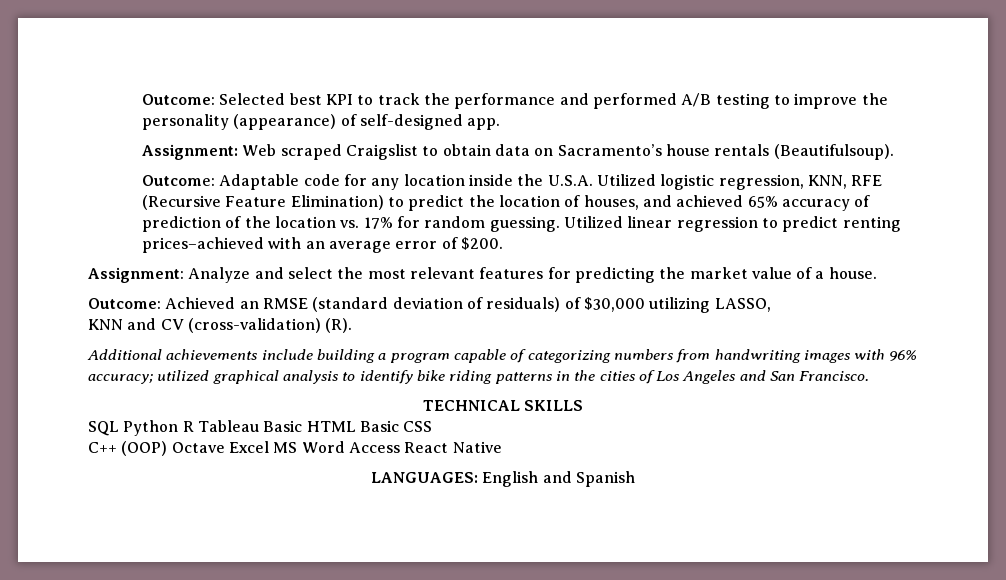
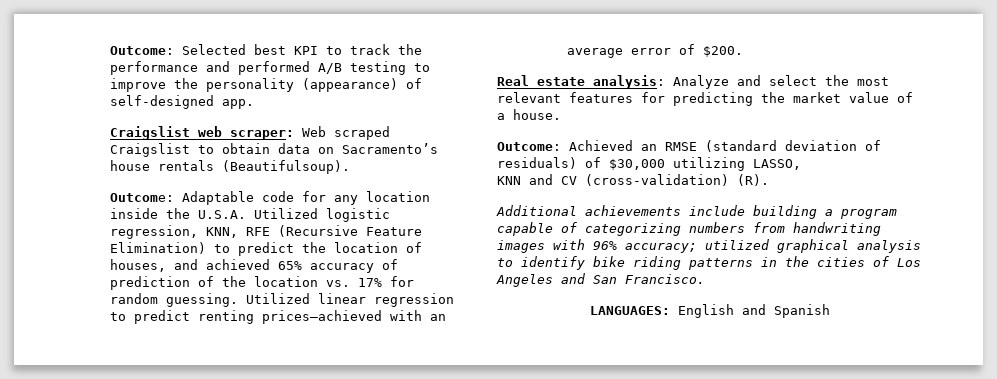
- Assignment: Web scraped Craigslist to obtain data on Sacramento’s house rentals (Beautifulsoup).
+ Craigslist web scraper: Web scraped Craigslist to obtain data on Sacramento’s house rentals (Beautifulsoup).
- Assignment: Analyze and select the most relevant features for predicting the market value of a house.
+ Real estate analysis: Analyze and select the most relevant features for predicting the market value of a house.
- TECHNICAL SKILLS
- SQL Python R Tableau Basic HTML Basic CSS
- C++ (OOP) Octave Excel MS Word Access React Native

